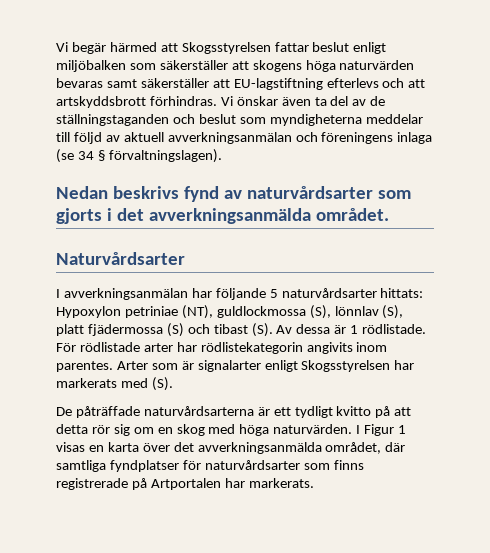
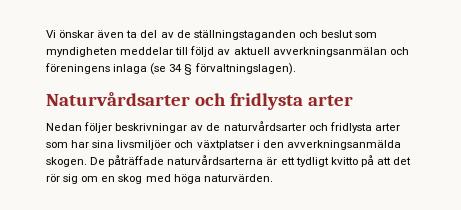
- Vi begär härmed att Skogsstyrelsen fattar beslut enligt miljöbalken som säkerställer att skogens höga naturvärden bevaras samt säkerställer att EU-lagstiftning efterlevs och att artskyddsbrott förhindras. Vi önskar även ta del av de ställningstaganden och beslut som myndigheterna meddelar till följd av aktuell avverkningsanmälan och föreningens inlaga (se 34 § förvaltningslagen).
+ Vi önskar även ta del av de ställningstaganden och beslut som myndigheten meddelar till följd av aktuell avverkningsanmälan och föreningens inlaga (se 34 § förvaltningslagen).
- Nedan beskrivs fynd av naturvårdsarter som gjorts i det avverkningsanmälda området.
- Naturvårdsarter
- I avverkningsanmälan har följande 5 naturvårdsarter hittats: Hypoxylon petriniae (NT), guldlockmossa (S), lönnlav (S), platt fjädermossa (S) och tibast (S). Av dessa är 1 rödlistade. För rödlistade arter har rödlistekategorin angivits inom parentes. Arter som är signalarter enligt Skogsstyrelsen har markerats med (S).
- De påträffade naturvårdsarterna är ett tydligt kvitto på att detta rör sig om en skog med höga naturvärden. I Figur 1 visas en karta över det avverkningsanmälda området, där samtliga fyndplatser för naturvårdsarter som finns registrerade på Artportalen har markerats.
+ Naturvårdsarter och fridlysta arter
+ Nedan följer beskrivningar av de naturvårdsarter och fridlysta arter som har sina livsmiljöer och växtplatser i den avverkningsanmälda skogen. De påträffade naturvårdsarterna är ett tydligt kvitto på att det rör sig om en skog med höga naturvärden.

